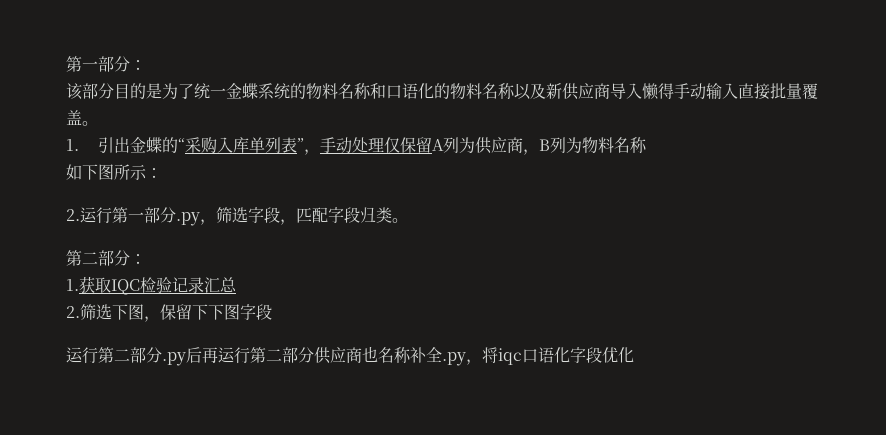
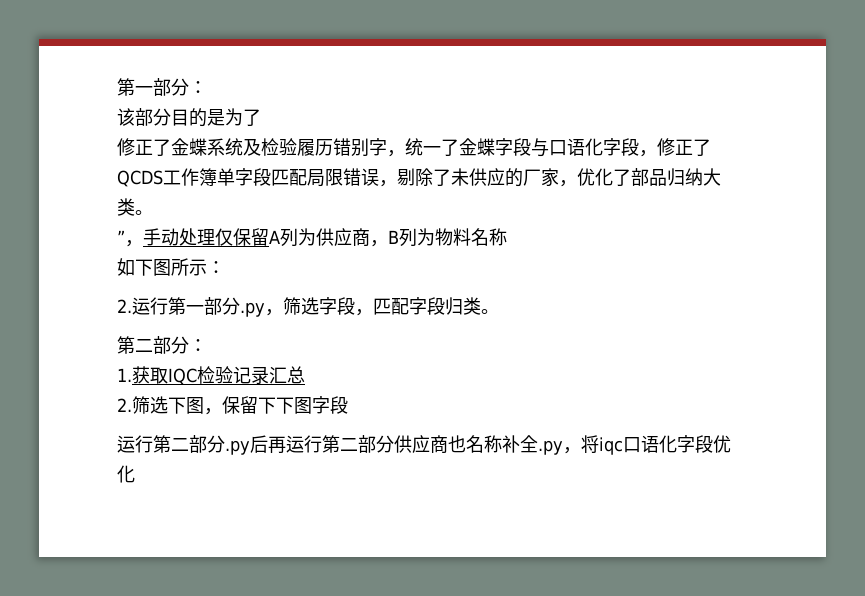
- 该部分目的是为了统一金蝶系统的物料名称和口语化的物料名称以及新供应商导入懒得手动输入直接批量覆盖。
- 1.引出金蝶的“采购入库单列表”，手动处理仅保留A列为供应商，B列为物料名称
+ 该部分目的是为了
+ 修正了金蝶系统及检验履历错别字，统一了金蝶字段与口语化字段，修正了QCDS工作簿单字段匹配局限错误，剔除了未供应的厂家，优化了部品归纳大类。
+ ”，手动处理仅保留A列为供应商，B列为物料名称

